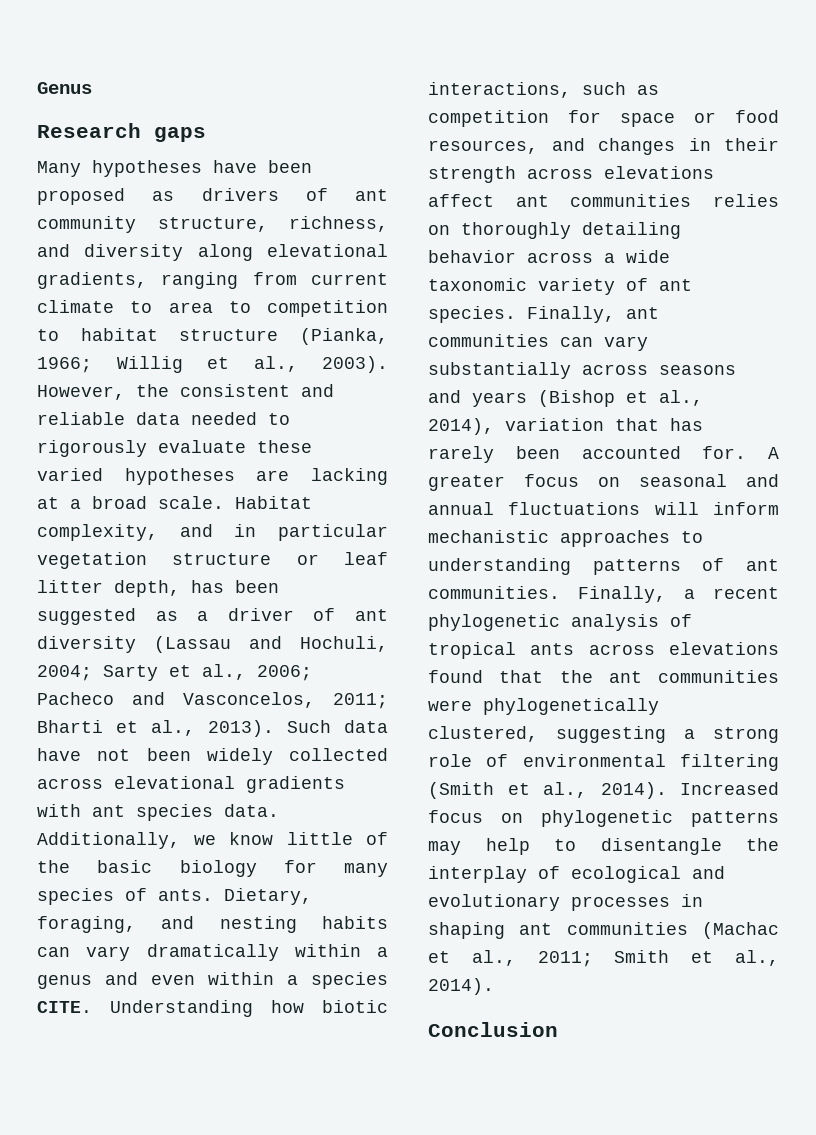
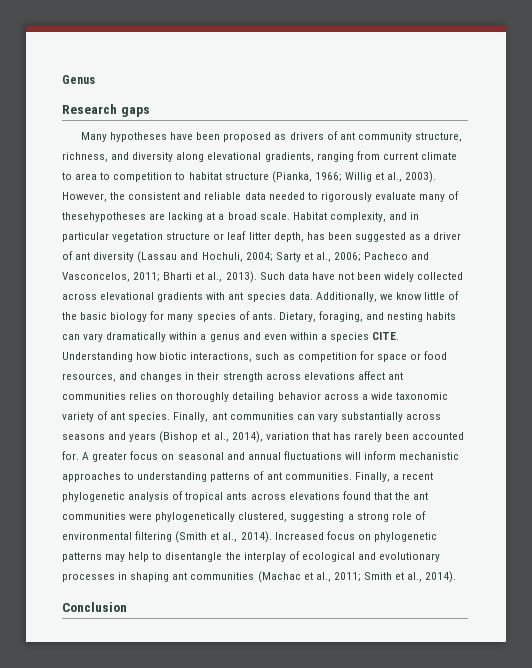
- However, the consistent and reliable data needed to rigorously evaluate these varied hypotheses are lacking at a broad scale.
+ However, the consistent and reliable data needed to rigorously evaluate many of thesehypotheses are lacking at a broad scale.

